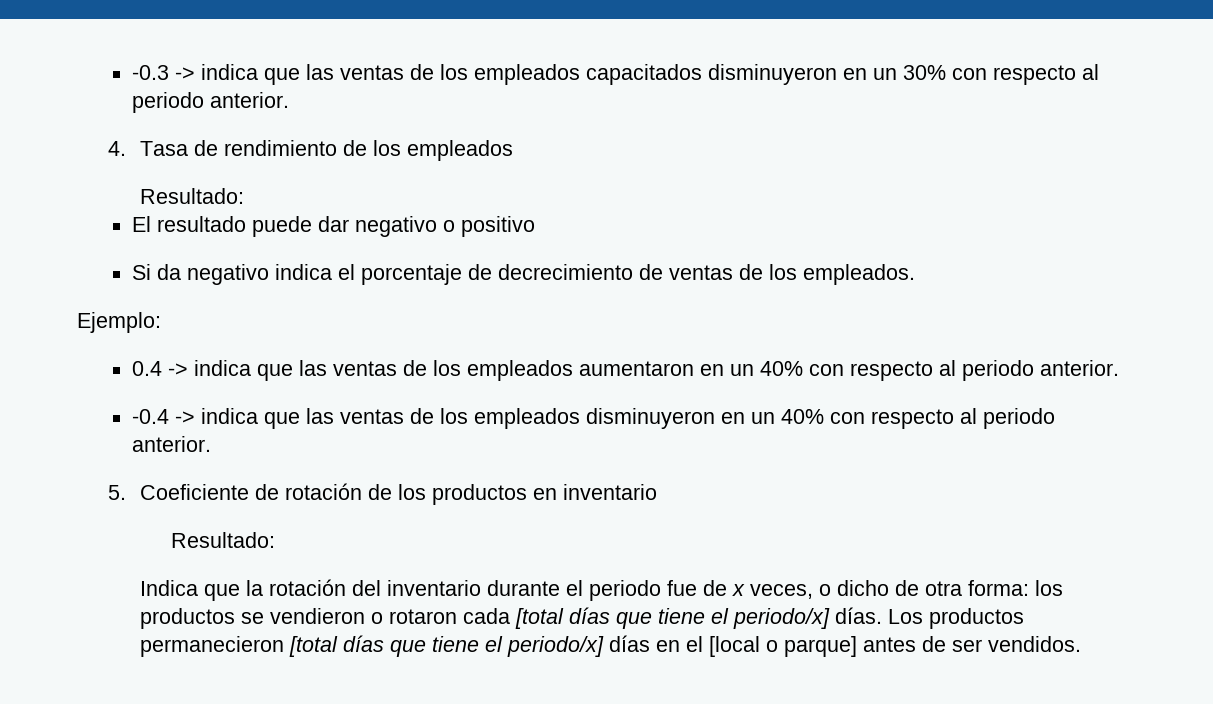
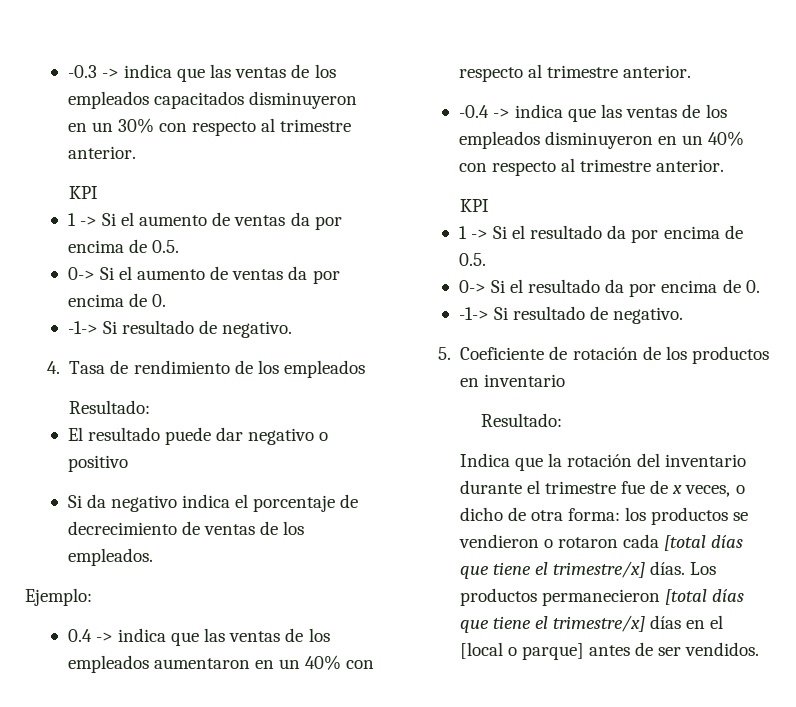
- -0.3 -> indica que las ventas de los empleados capacitados disminuyeron en un 30% con respecto al periodo anterior.
+ -0.3 -> indica que las ventas de los empleados capacitados disminuyeron en un 30% con respecto al trimestre anterior.
+ KPI
+ 1 -> Si el aumento de ventas da por encima de 0.5.
+ 0-> Si el aumento de ventas da por encima de 0.
+ -1-> Si resultado de negativo.
- 0.4 -> indica que las ventas de los empleados aumentaron en un 40% con respecto al periodo anterior.
+ 0.4 -> indica que las ventas de los empleados aumentaron en un 40% con respecto al trimestre anterior.
- -0.4 -> indica que las ventas de los empleados disminuyeron en un 40% con respecto al periodo anterior.
+ -0.4 -> indica que las ventas de los empleados disminuyeron en un 40% con respecto al trimestre anterior.
+ KPI
+ 1 -> Si el resultado da por encima de 0.5.
+ 0-> Si el resultado da por encima de 0.
+ -1-> Si resultado de negativo.
- Indica que la rotación del inventario durante el periodo fue de x veces, o dicho de otra forma: los productos se vendieron o rotaron cada [total días que tiene el periodo/x] días.
+ Indica que la rotación del inventario durante el trimestre fue de x veces, o dicho de otra forma: los productos se vendieron o rotaron cada [total días que tiene el trimestre/x] días.
- Los productos permanecieron [total días que tiene el periodo/x] días en el [local o parque] antes de ser vendidos.
+ Los productos permanecieron [total días que tiene el trimestre/x] días en el [local o parque] antes de ser vendidos.

